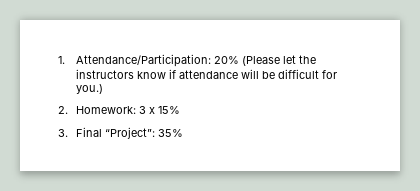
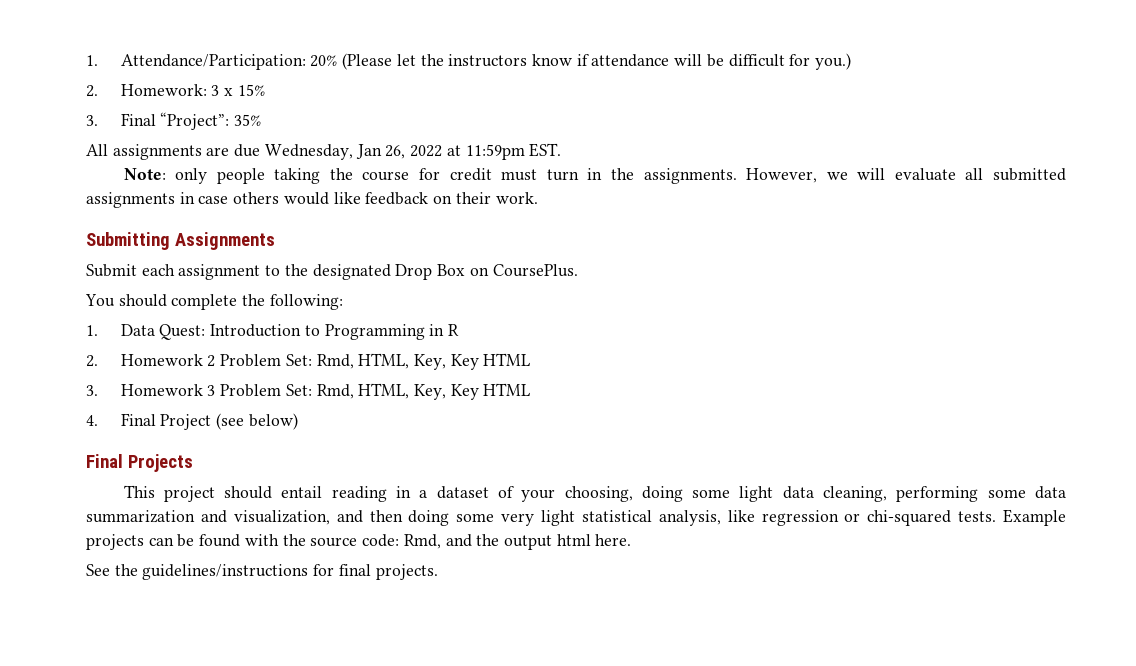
+ All assignments are due Wednesday, Jan 26, 2022 at 11:59pm EST.
+ Note: only people taking the course for credit must turn in the assignments. However, we will evaluate all submitted assignments in case others would like feedback on their work.
+ Submitting Assignments
+ Submit each assignment to the designated Drop Box on CoursePlus.
+ You should complete the following:
+ 1. Data Quest: Introduction to Programming in R
+ 2. Homework 2 Problem Set: Rmd, HTML, Key, Key HTML
+ 3. Homework 3 Problem Set: Rmd, HTML, Key, Key HTML
+ 4. Final Project (see below)
+ Final Projects
+ This project should entail reading in a dataset of your choosing, doing some light data cleaning, performing some data summarization and visualization, and then doing some very light statistical analysis, like regression or chi-squared tests. Example projects can be found with the source code: Rmd, and the output html here.
+ See the guidelines/instructions for final projects.

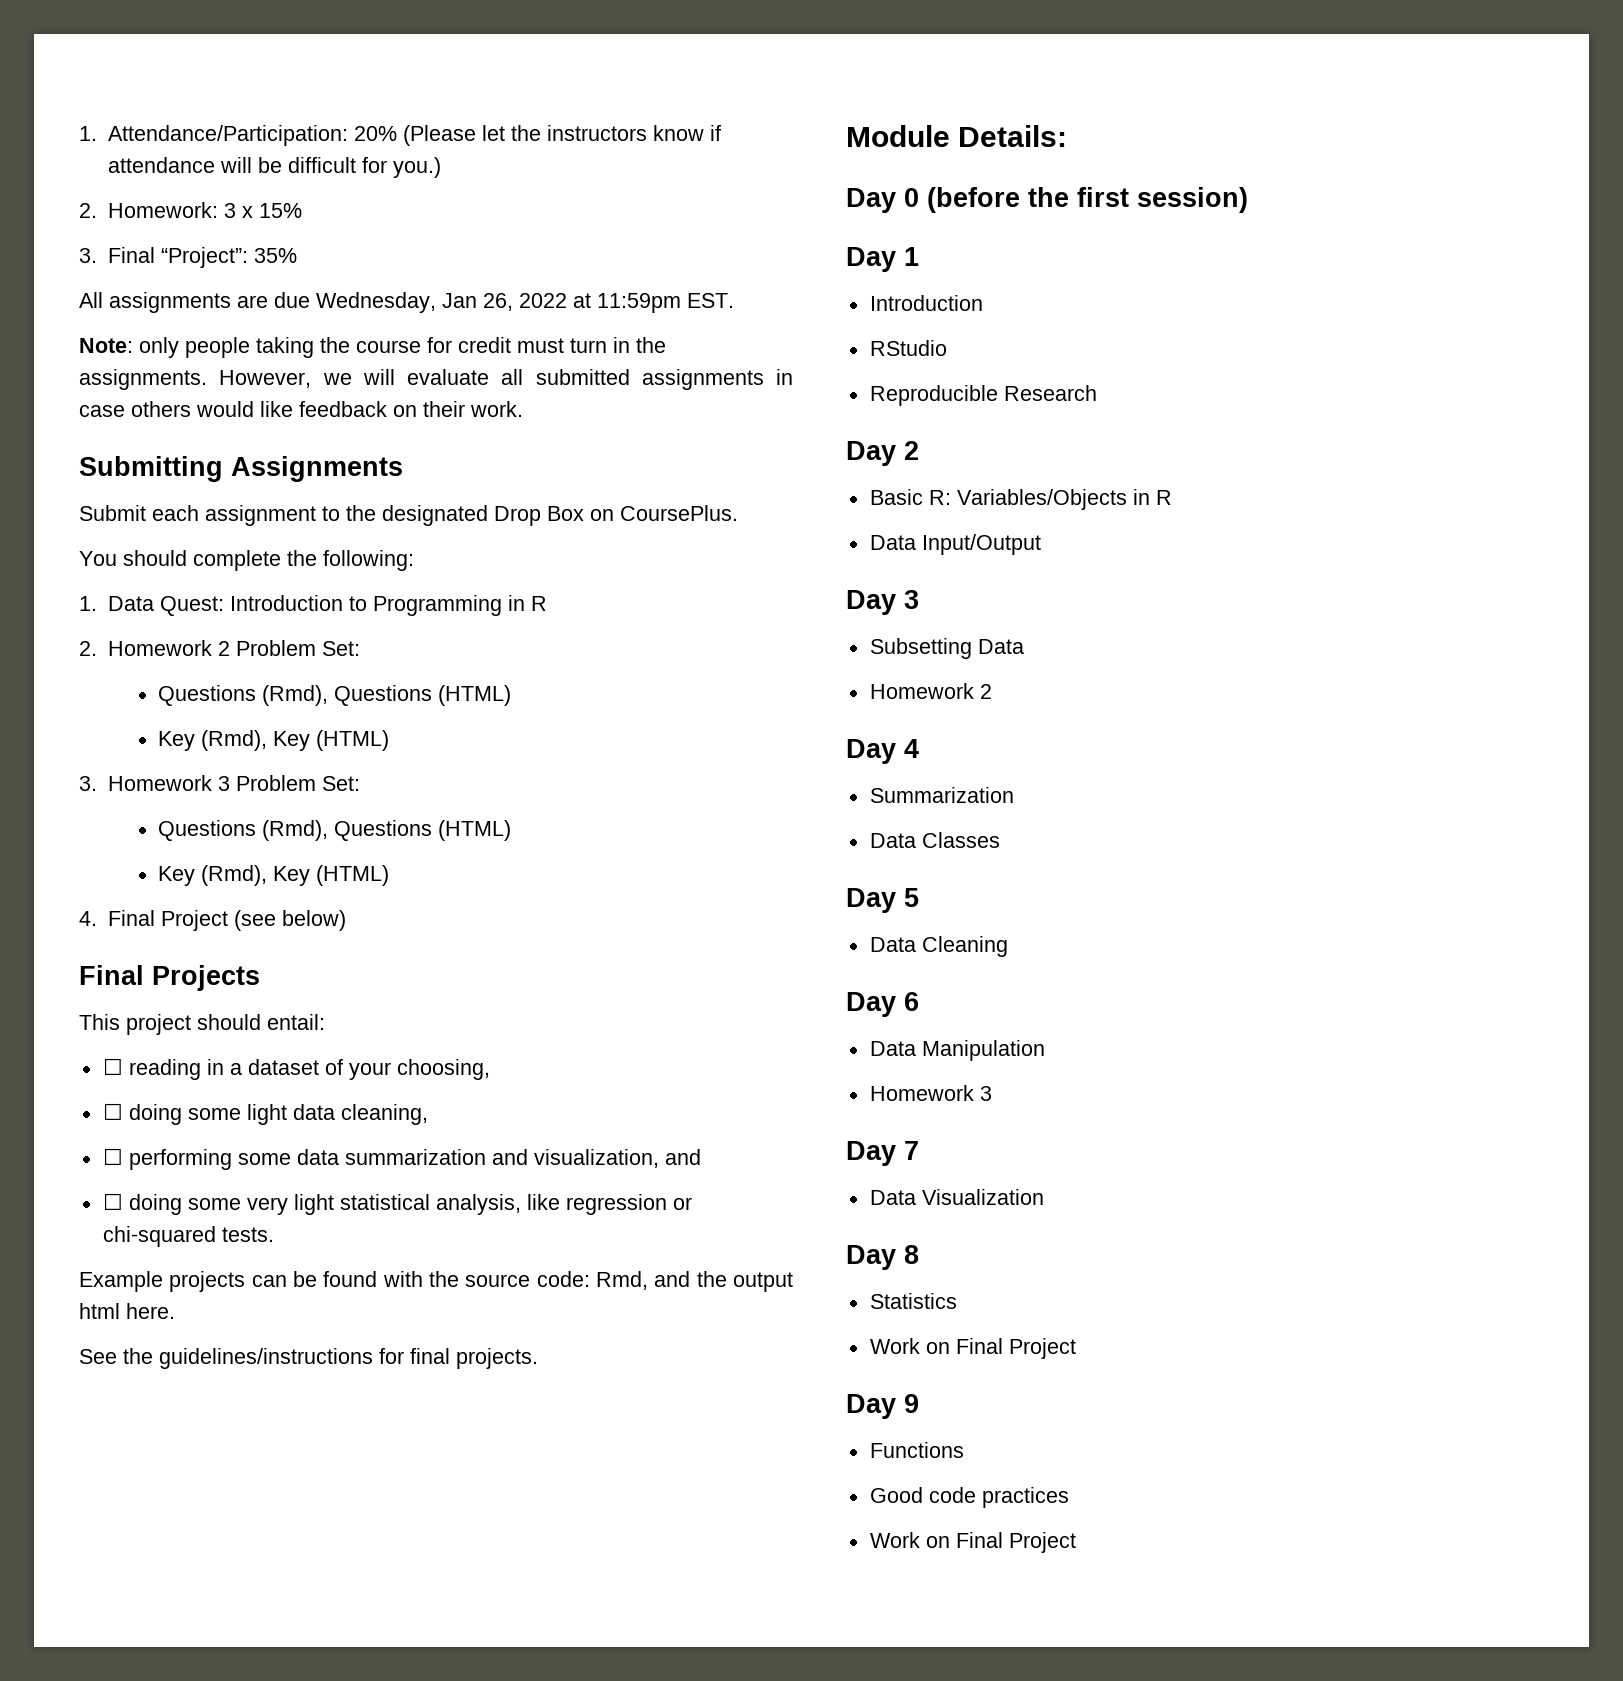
- 2. Homework 2 Problem Set: Rmd, HTML, Key, Key HTML
+ 2. Homework 2 Problem Set:
+ Questions (Rmd), Questions (HTML)
+ Key (Rmd), Key (HTML)
- 3. Homework 3 Problem Set: Rmd, HTML, Key, Key HTML
+ 3. Homework 3 Problem Set:
+ Questions (Rmd), Questions (HTML)
+ Key (Rmd), Key (HTML)
- This project should entail reading in a dataset of your choosing, doing some light data cleaning, performing some data summarization and visualization, and then doing some very light statistical analysis, like regression or chi-squared tests. Example projects can be found with the source code: Rmd, and the output html here.
+ This project should entail:
+ ☐ reading in a dataset of your choosing,
+ ☐ doing some light data cleaning,
+ ☐ performing some data summarization and visualization, and
+ ☐ doing some very light statistical analysis, like regression or chi-squared tests.
+ Example projects can be found with the source code: Rmd, and the output html here.
+ Module Details:
+ Day 0 (before the first session)
+ Day 1
+ Introduction
+ RStudio
+ Reproducible Research
+ Day 2
+ Basic R: Variables/Objects in R
+ Data Input/Output
+ Day 3
+ Subsetting Data
+ Homework 2
+ Day 4
+ Summarization
+ Data Classes
+ Day 5
+ Data Cleaning
+ Day 6
+ Data Manipulation
+ Homework 3
+ Day 7
+ Data Visualization
+ Day 8
+ Statistics
+ Work on Final Project
+ Day 9
+ Functions
+ Good code practices
+ Work on Final Project

